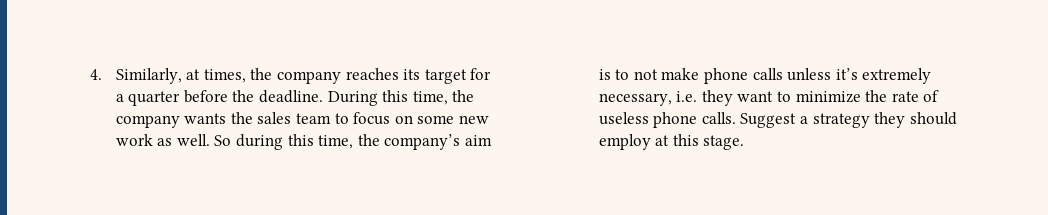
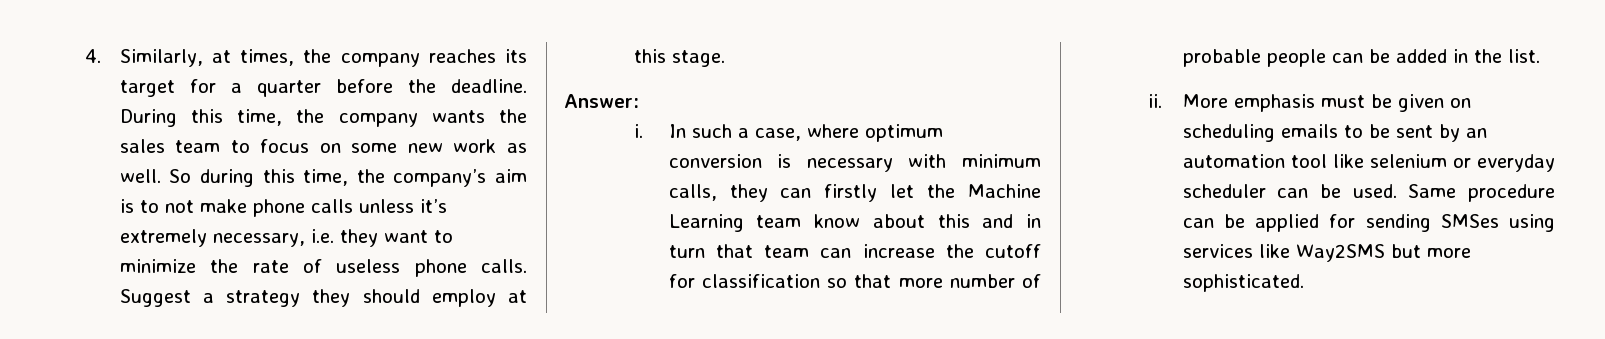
+ Answer:
+ i. In such a case, where optimum conversion is necessary with minimum calls, they can firstly let the Machine Learning team know about this and in turn that team can increase the cutoff for classification so that more number of probable people can be added in the list.
+ ii. More emphasis must be given on scheduling emails to be sent by an automation tool like selenium or everyday scheduler can be used. Same procedure can be applied for sending SMSes using services like Way2SMS but more sophisticated.

